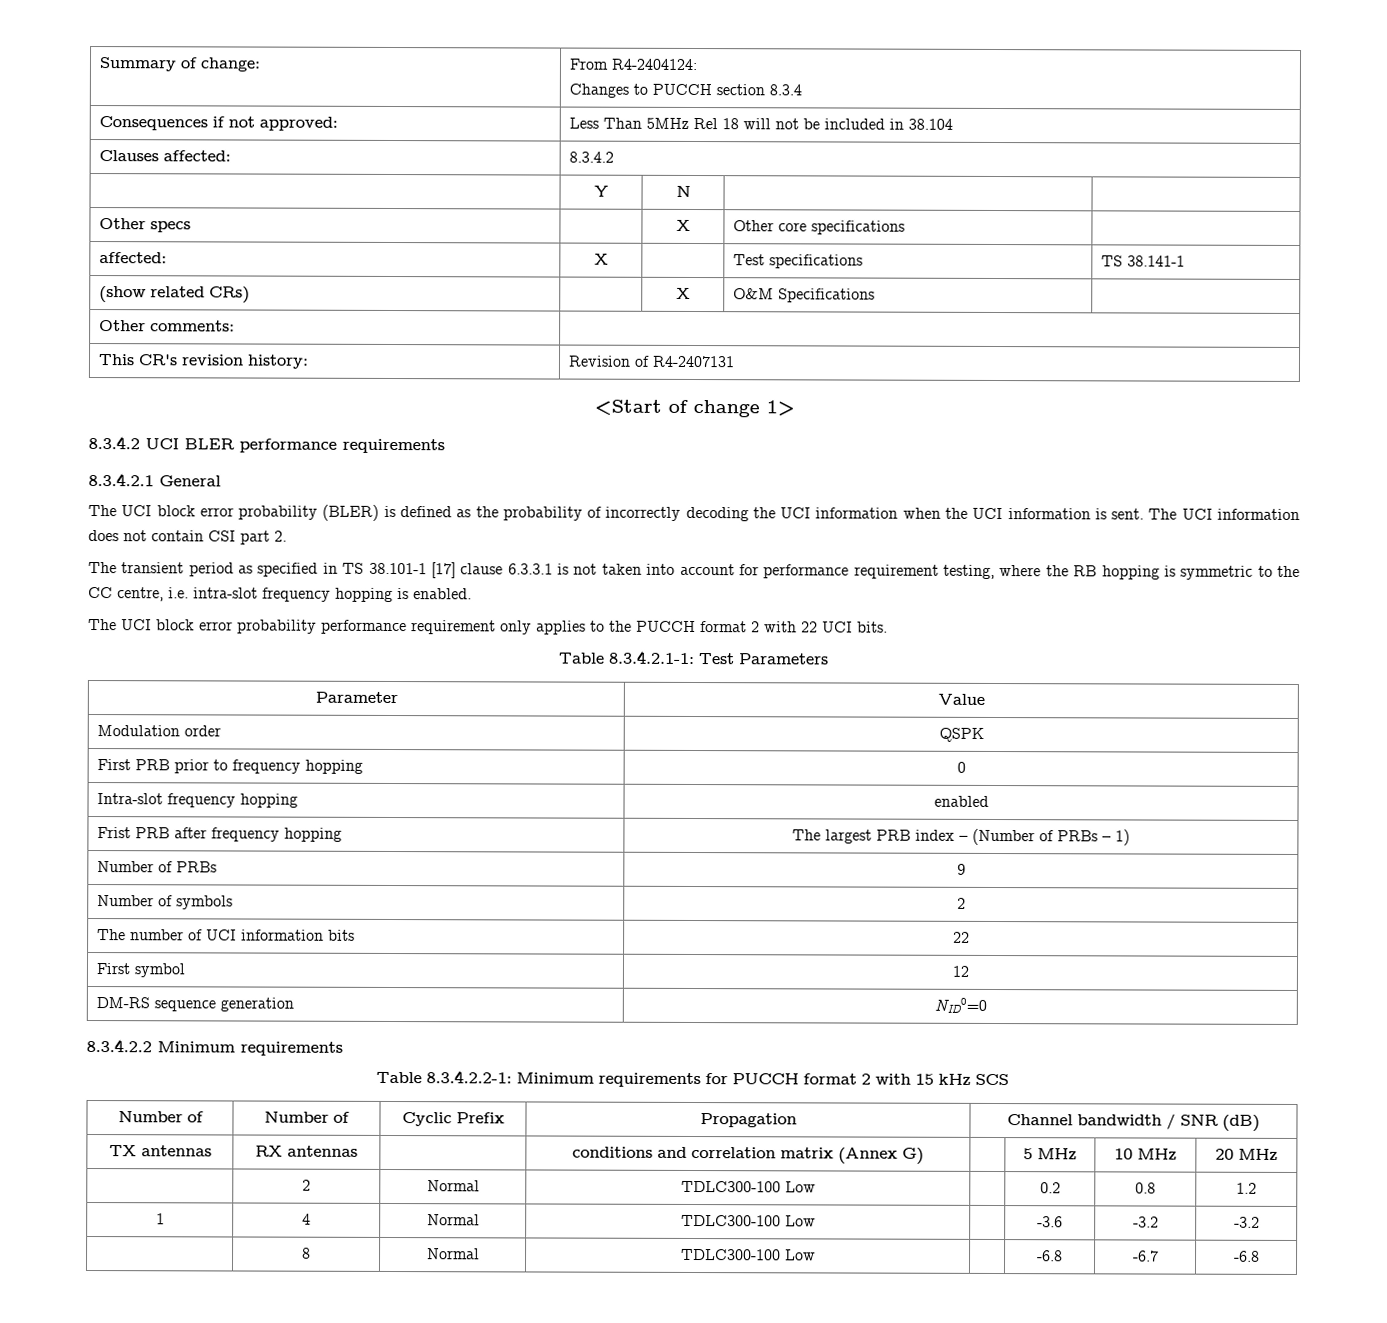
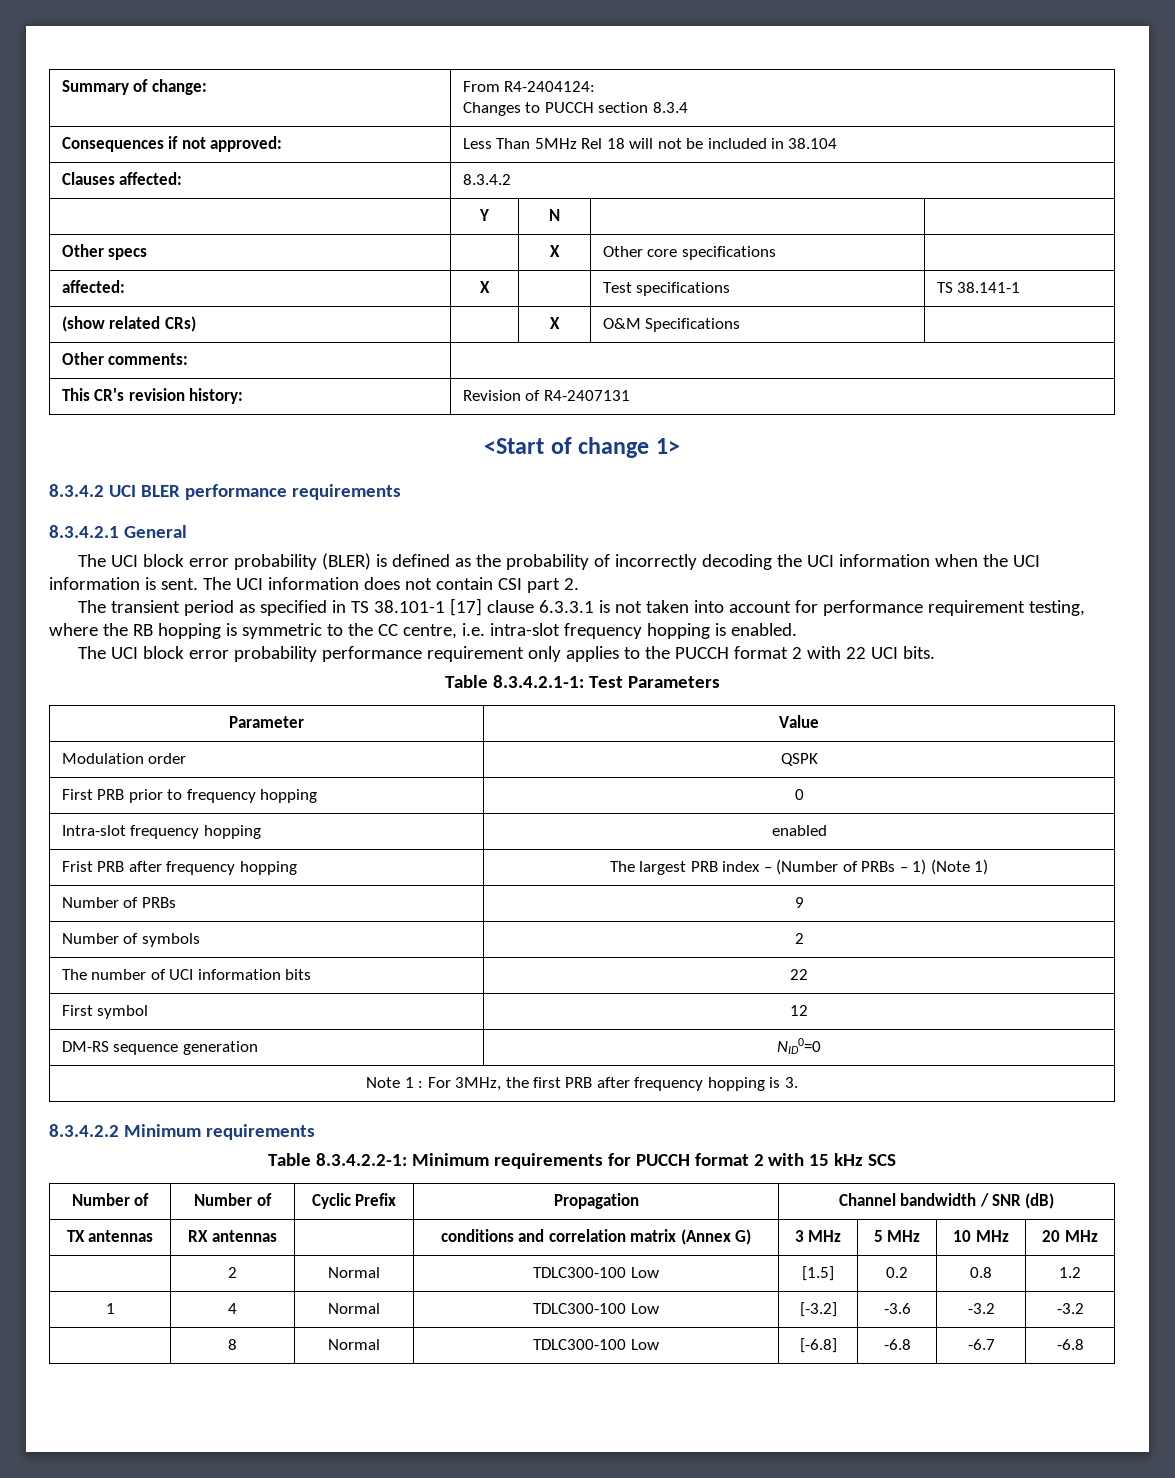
- Frist PRB after frequency hopping | The largest PRB index – (Number of PRBs – 1)
+ Frist PRB after frequency hopping | The largest PRB index – (Number of PRBs – 1) (Note 1)
+ Note 1 : For 3MHz, the first PRB after frequency hopping is 3.
- TX antennas | RX antennas | | conditions and correlation matrix (Annex G) | | 5 MHz | 10 MHz | 20 MHz
+ TX antennas | RX antennas | | conditions and correlation matrix (Annex G) | 3 MHz | 5 MHz | 10 MHz | 20 MHz
- | 2 | Normal | TDLC300-100 Low | | 0.2 | 0.8 | 1.2
+ | 2 | Normal | TDLC300-100 Low | [1.5] | 0.2 | 0.8 | 1.2
- 1 | 4 | Normal | TDLC300-100 Low | | -3.6 | -3.2 | -3.2
+ 1 | 4 | Normal | TDLC300-100 Low | [-3.2] | -3.6 | -3.2 | -3.2
- | 8 | Normal | TDLC300-100 Low | | -6.8 | -6.7 | -6.8
+ | 8 | Normal | TDLC300-100 Low | [-6.8] | -6.8 | -6.7 | -6.8

